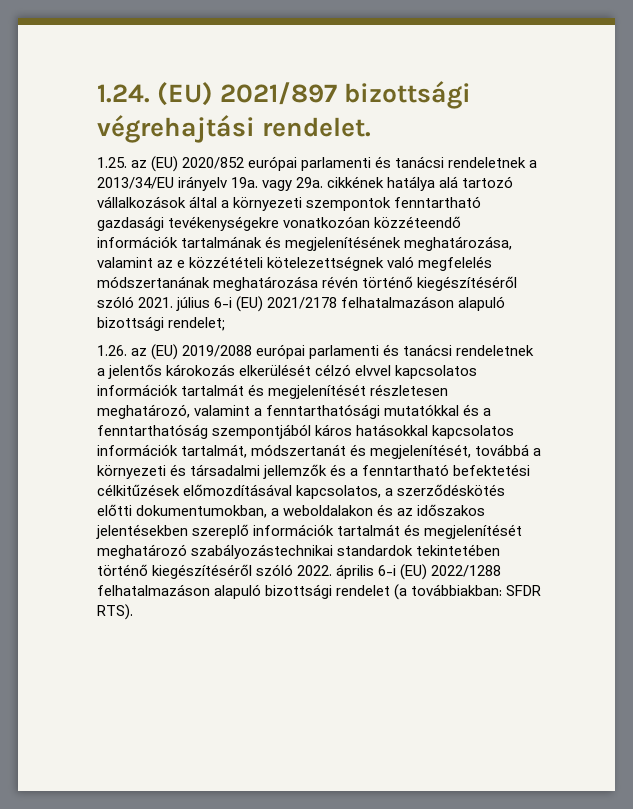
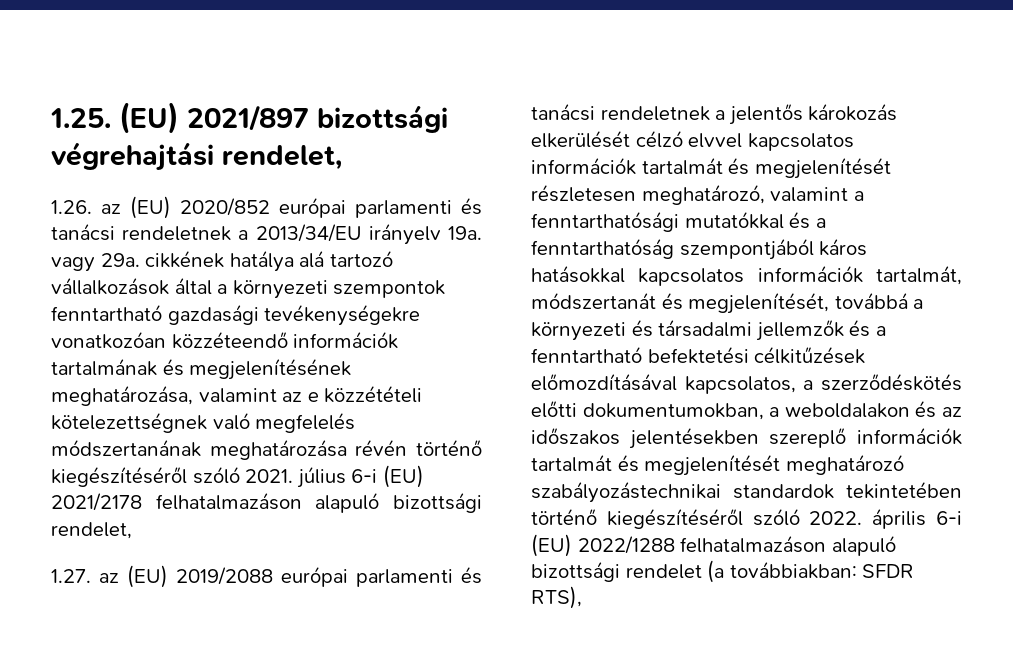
- 1.24. (EU) 2021/897 bizottsági végrehajtási rendelet.
- 1.25. az (EU) 2020/852 európai parlamenti és tanácsi rendeletnek a 2013/34/EU irányelv 19a. vagy 29a. cikkének hatálya alá tartozó vállalkozások által a környezeti szempontok fenntartható gazdasági tevékenységekre vonatkozóan közzéteendő információk tartalmának és megjelenítésének meghatározása, valamint az e közzétételi kötelezettségnek való megfelelés módszertanának meghatározása révén történő kiegészítéséről szóló 2021. július 6-i (EU) 2021/2178 felhatalmazáson alapuló bizottsági rendelet;
- 1.26. az (EU) 2019/2088 európai parlamenti és tanácsi rendeletnek a jelentős károkozás elkerülését célzó elvvel kapcsolatos információk tartalmát és megjelenítését részletesen meghatározó, valamint a fenntarthatósági mutatókkal és a fenntarthatóság szempontjából káros hatásokkal kapcsolatos információk tartalmát, módszertanát és megjelenítését, továbbá a környezeti és társadalmi jellemzők és a fenntartható befektetési célkitűzések előmozdításával kapcsolatos, a szerződéskötés előtti dokumentumokban, a weboldalakon és az időszakos jelentésekben szereplő információk tartalmát és megjelenítését meghatározó szabályozástechnikai standardok tekintetében történő kiegészítéséről szóló 2022. április 6-i (EU) 2022/1288 felhatalmazáson alapuló bizottsági rendelet (a továbbiakban:
+ 1.25. (EU) 2021/897 bizottsági végrehajtási rendelet,
+ 1.26. az (EU) 2020/852 európai parlamenti és tanácsi rendeletnek a 2013/34/EU irányelv 19a. vagy 29a. cikkének hatálya alá tartozó vállalkozások által a környezeti szempontok fenntartható gazdasági tevékenységekre vonatkozóan közzéteendő információk tartalmának és megjelenítésének meghatározása, valamint az e közzétételi kötelezettségnek való megfelelés módszertanának meghatározása révén történő kiegészítéséről szóló 2021. július 6-i (EU) 2021/2178 felhatalmazáson alapuló bizottsági rendelet,
+ 1.27. az (EU) 2019/2088 európai parlamenti és tanácsi rendeletnek a jelentős károkozás elkerülését célzó elvvel kapcsolatos információk tartalmát és megjelenítését részletesen meghatározó, valamint a fenntarthatósági mutatókkal és a fenntarthatóság szempontjából káros hatásokkal kapcsolatos információk tartalmát, módszertanát és megjelenítését, továbbá a környezeti és társadalmi jellemzők és a fenntartható befektetési célkitűzések előmozdításával kapcsolatos, a szerződéskötés előtti dokumentumokban, a weboldalakon és az időszakos jelentésekben szereplő információk tartalmát és megjelenítését meghatározó szabályozástechnikai standardok tekintetében történő kiegészítéséről szóló 2022. április 6-i (EU) 2022/1288 felhatalmazáson alapuló bizottsági rendelet (a továbbiakban:
- SFDR RTS).
+ SFDR RTS),

